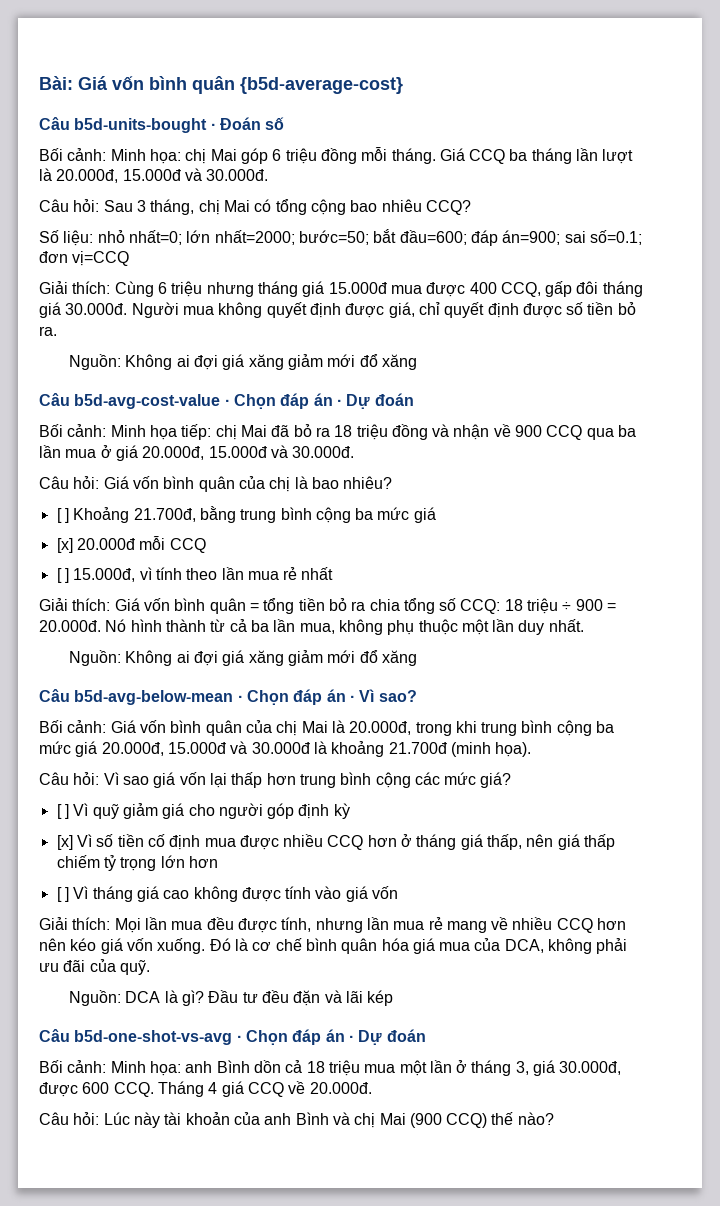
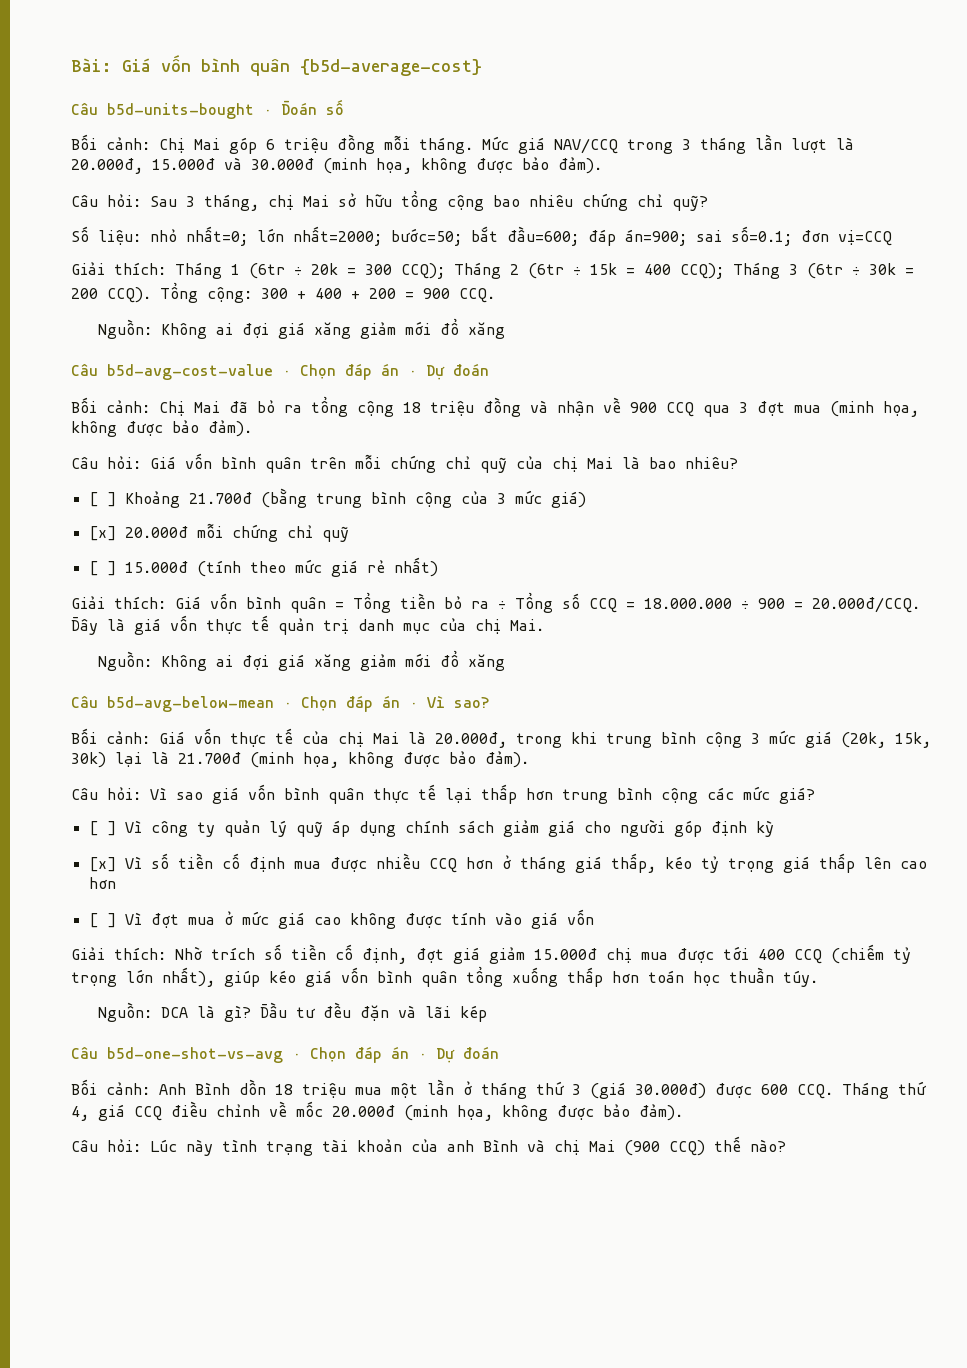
- Bối cảnh: Minh họa: chị Mai góp 6 triệu đồng mỗi tháng.
+ Bối cảnh: Chị Mai góp 6 triệu đồng mỗi tháng.
- Giá CCQ ba tháng lần lượt là 20.000đ, 15.000đ và 30.000đ.
+ Mức giá NAV/CCQ trong 3 tháng lần lượt là 20.000đ, 15.000đ và 30.000đ (minh họa, không được bảo đảm).
- Câu hỏi: Sau 3 tháng, chị Mai có tổng cộng bao nhiêu CCQ?
+ Câu hỏi: Sau 3 tháng, chị Mai sở hữu tổng cộng bao nhiêu chứng chỉ quỹ?
- Giải thích: Cùng 6 triệu nhưng tháng giá 15.000đ mua được 400 CCQ, gấp đôi tháng giá 30.000đ. Người mua không quyết định được giá, chỉ quyết định được số tiền bỏ ra.
+ Giải thích: Tháng 1 (6tr ÷ 20k = 300 CCQ); Tháng 2 (6tr ÷ 15k = 400 CCQ); Tháng 3 (6tr ÷ 30k = 200 CCQ). Tổng cộng: 300 + 400 + 200 = 900 CCQ.
- Bối cảnh: Minh họa tiếp: chị Mai đã bỏ ra 18 triệu đồng và nhận về 900 CCQ qua ba lần mua ở giá 20.000đ, 15.000đ và 30.000đ.
+ Bối cảnh: Chị Mai đã bỏ ra tổng cộng 18 triệu đồng và nhận về 900 CCQ qua 3 đợt mua (minh họa, không được bảo đảm).
- Câu hỏi: Giá vốn bình quân của chị là bao nhiêu?
+ Câu hỏi: Giá vốn bình quân trên mỗi chứng chỉ quỹ của chị Mai là bao nhiêu?
- [ ] Khoảng 21.700đ, bằng trung bình cộng ba mức giá
+ [ ] Khoảng 21.700đ (bằng trung bình cộng của 3 mức giá)
- [x] 20.000đ mỗi CCQ
- [ ] 15.000đ, vì tính theo lần mua rẻ nhất
+ [x] 20.000đ mỗi chứng chỉ quỹ
+ [ ] 15.000đ (tính theo mức giá rẻ nhất)
- Giải thích: Giá vốn bình quân = tổng tiền bỏ ra chia tổng số CCQ: 18 triệu ÷ 900 = 20.000đ. Nó hình thành từ cả ba lần mua, không phụ thuộc một lần duy nhất.
+ Giải thích: Giá vốn bình quân = Tổng tiền bỏ ra ÷ Tổng số CCQ = 18.000.000 ÷ 900 = 20.000đ/CCQ. Đây là giá vốn thực tế quản trị danh mục của chị Mai.
- Bối cảnh: Giá vốn bình quân của chị Mai là 20.000đ, trong khi trung bình cộng ba mức giá 20.000đ, 15.000đ và 30.000đ là khoảng 21.700đ (minh họa).
+ Bối cảnh: Giá vốn thực tế của chị Mai là 20.000đ, trong khi trung bình cộng 3 mức giá (20k, 15k, 30k) lại là 21.700đ (minh họa, không được bảo đảm).
- Câu hỏi: Vì sao giá vốn lại thấp hơn trung bình cộng các mức giá?
+ Câu hỏi: Vì sao giá vốn bình quân thực tế lại thấp hơn trung bình cộng các mức giá?
- [ ] Vì quỹ giảm giá cho người góp định kỳ
+ [ ] Vì công ty quản lý quỹ áp dụng chính sách giảm giá cho người góp định kỳ
- [x] Vì số tiền cố định mua được nhiều CCQ hơn ở tháng giá thấp, nên giá thấp chiếm tỷ trọng lớn hơn
+ [x] Vì số tiền cố định mua được nhiều CCQ hơn ở tháng giá thấp, kéo tỷ trọng giá thấp lên cao hơn
- [ ] Vì tháng giá cao không được tính vào giá vốn
+ [ ] Vì đợt mua ở mức giá cao không được tính vào giá vốn
- Giải thích: Mọi lần mua đều được tính, nhưng lần mua rẻ mang về nhiều CCQ hơn nên kéo giá vốn xuống. Đó là cơ chế bình quân hóa giá mua của DCA, không phải ưu đãi của quỹ.
+ Giải thích: Nhờ trích số tiền cố định, đợt giá giảm 15.000đ chị mua được tới 400 CCQ (chiếm tỷ trọng lớn nhất), giúp kéo giá vốn bình quân tổng xuống thấp hơn toán học thuần túy.
- Bối cảnh: Minh họa: anh Bình dồn cả 18 triệu mua một lần ở tháng 3, giá 30.000đ, được 600 CCQ. Tháng 4 giá CCQ về 20.000đ.
+ Bối cảnh: Anh Bình dồn 18 triệu mua một lần ở tháng thứ 3 (giá 30.000đ) được 600 CCQ. Tháng thứ 4, giá CCQ điều chỉnh về mốc 20.000đ (minh họa, không được bảo đảm).
- Câu hỏi: Lúc này tài khoản của anh Bình và chị Mai (900 CCQ) thế nào?
+ Câu hỏi: Lúc này tình trạng tài khoản của anh Bình và chị Mai (900 CCQ) thế nào?

